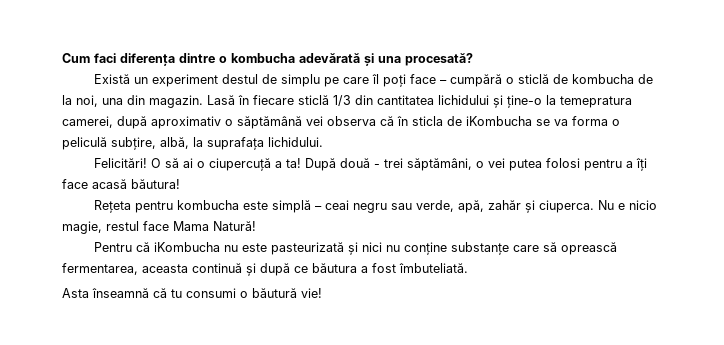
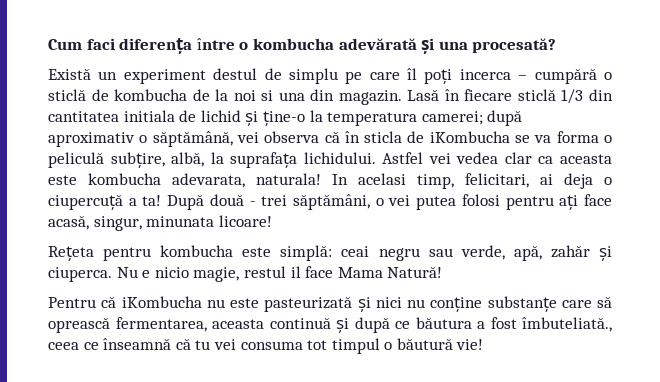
- Cum faci diferența dintre o kombucha adevărată și una procesată?
+ Cum faci diferența între o kombucha adevărată și una procesată?
- Există un experiment destul de simplu pe care îl poți face – cumpără o sticlă de kombucha de la noi, una din magazin.
+ Există un experiment destul de simplu pe care îl poți incerca – cumpără o sticlă de kombucha de la noi si una din magazin.
- Lasă în fiecare sticlă 1/3 din cantitatea lichidului și ține-o la temepratura camerei, după aproximativ o săptămână vei observa că în sticla de iKombucha se va forma o peliculă subțire, albă, la suprafața lichidului.
- Felicitări! O să ai o ciupercuță a ta!
+ Lasă în fiecare sticlă 1/3 din cantitatea initiala de lichid și ține-o la temperatura camerei; după aproximativ o săptămână, vei observa că în sticla de iKombucha se va forma o peliculă subțire, albă, la suprafața lichidului. Astfel vei vedea clar ca aceasta este kombucha adevarata, naturala! In acelasi timp, felicitari, ai deja o ciupercuță a ta!
- După două - trei săptămâni, o vei putea folosi pentru a îți face acasă băutura!
+ După două - trei săptămâni, o vei putea folosi pentru ați face acasă, singur, minunata licoare!
- Rețeta pentru kombucha este simplă – ceai negru sau verde, apă, zahăr și ciuperca.
+ Rețeta pentru kombucha este simplă: ceai negru sau verde, apă, zahăr și ciuperca.
- Nu e nicio magie, restul face Mama Natură!
+ Nu e nicio magie, restul il face Mama Natură!
- Pentru că iKombucha nu este pasteurizată și nici nu conține substanțe care să oprească fermentarea, aceasta continuă și după ce băutura a fost îmbuteliată.
- Asta înseamnă că tu consumi o băutură vie!
+ Pentru că iKombucha nu este pasteurizată și nici nu conține substanțe care să oprească fermentarea, aceasta continuă și după ce băutura a fost îmbuteliată., ceea ce înseamnă că tu vei consuma tot timpul o băutură vie!

